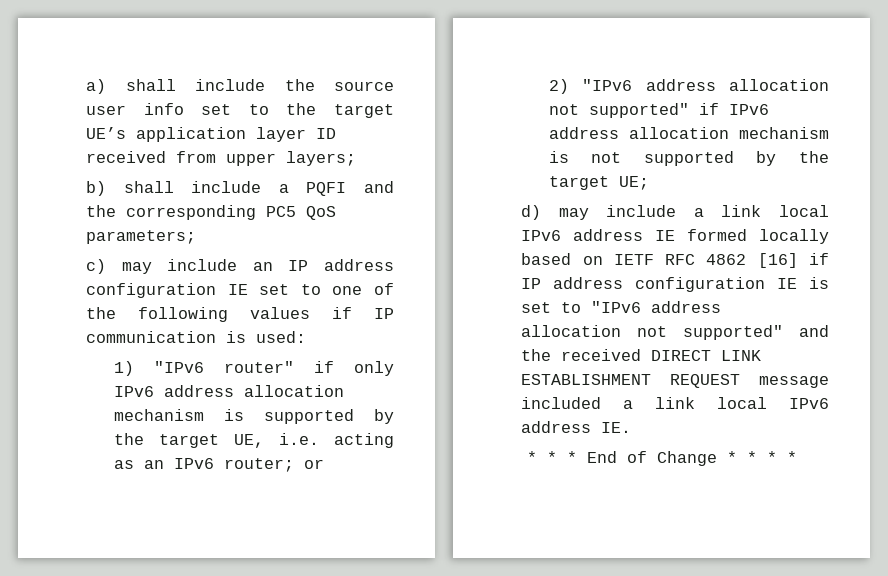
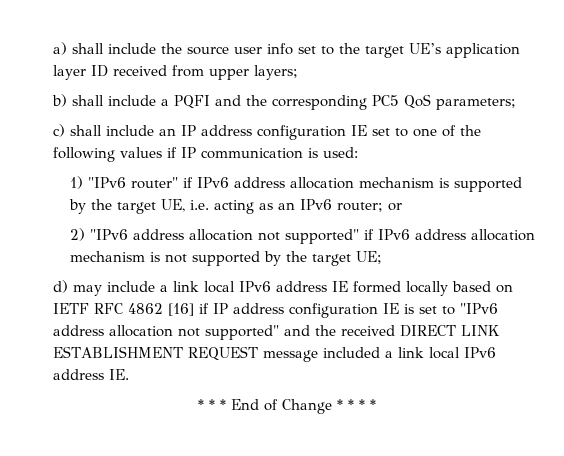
- c) may include an IP address configuration IE set to one of the following values if IP communication is used:
+ c) shall include an IP address configuration IE set to one of the following values if IP communication is used:
- 1) "IPv6 router" if only IPv6 address allocation mechanism is supported by the target UE, i.e. acting as an IPv6 router; or
+ 1) "IPv6 router" if IPv6 address allocation mechanism is supported by the target UE, i.e. acting as an IPv6 router; or

